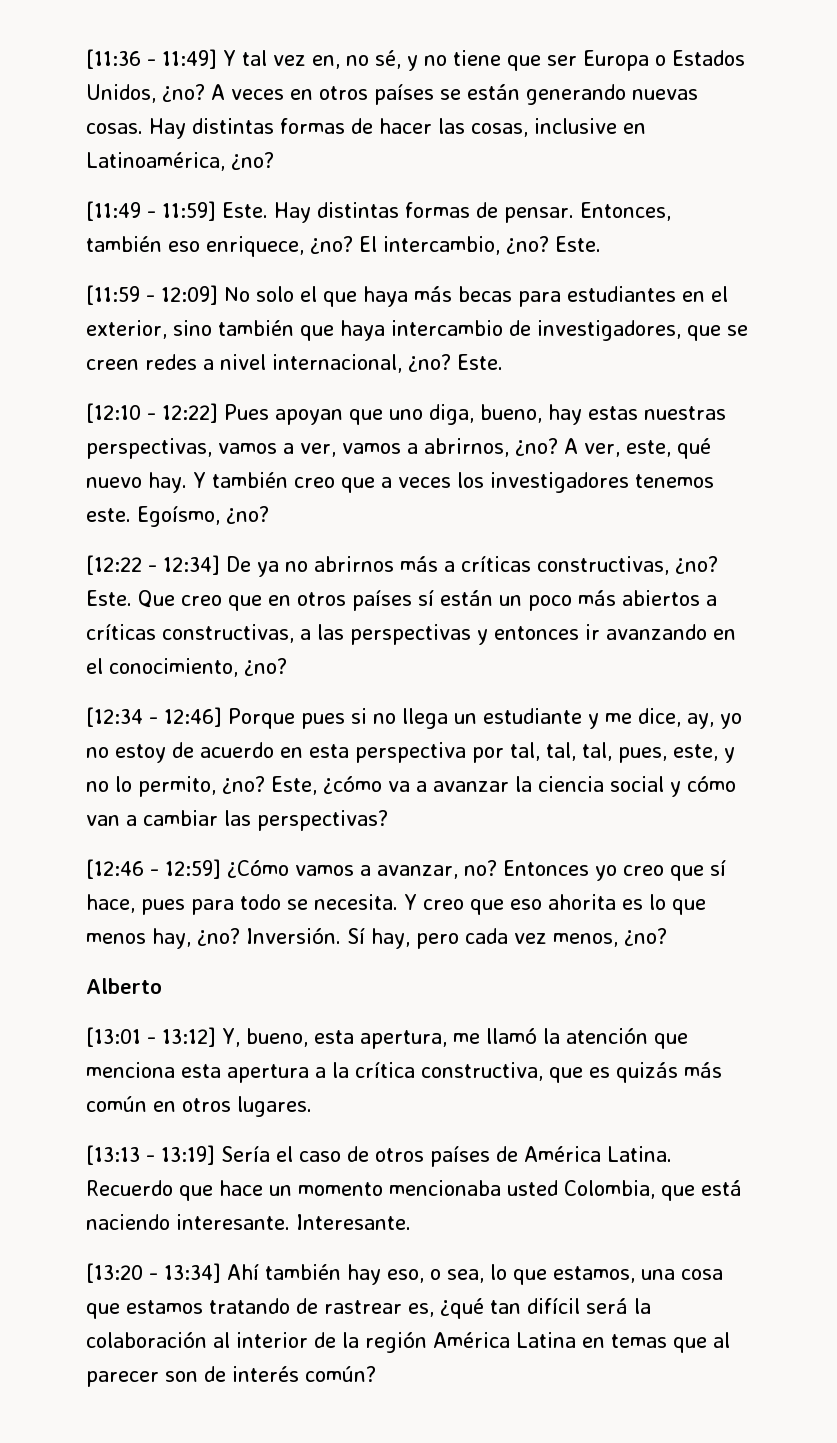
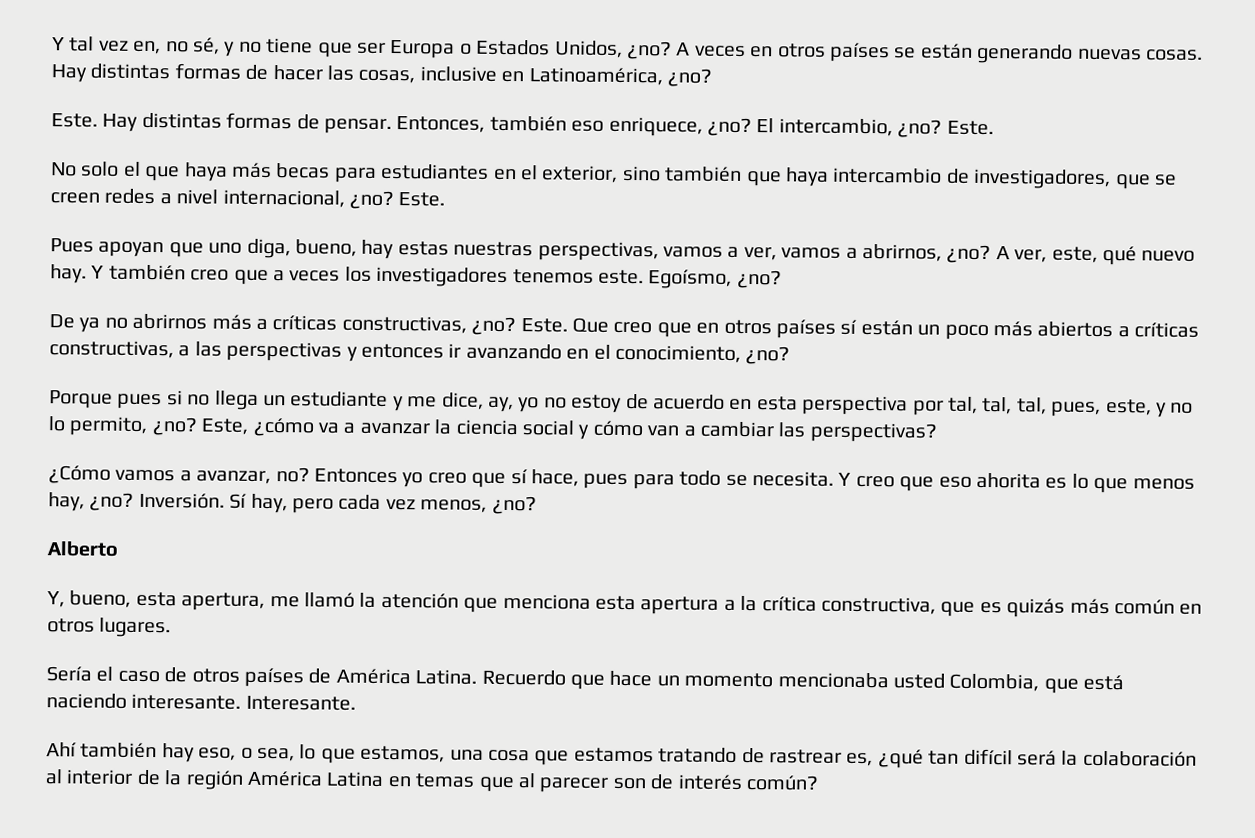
- [11:36 - 11:49] Y tal vez en, no sé, y no tiene que ser Europa o Estados Unidos, ¿no?
+ Y tal vez en, no sé, y no tiene que ser Europa o Estados Unidos, ¿no?
  Hay distintas formas de hacer las cosas, inclusive en Latinoamérica, ¿no?
- [11:49 - 11:59] Este.
+ Este.
- [11:59 - 12:09] No solo el que haya más becas para estudiantes en el exterior, sino también que haya intercambio de investigadores, que se creen redes a nivel internacional, ¿no?
+ No solo el que haya más becas para estudiantes en el exterior, sino también que haya intercambio de investigadores, que se creen redes a nivel internacional, ¿no?
- [12:10 - 12:22] Pues apoyan que uno diga, bueno, hay estas nuestras perspectivas, vamos a ver, vamos a abrirnos, ¿no?
+ Pues apoyan que uno diga, bueno, hay estas nuestras perspectivas, vamos a ver, vamos a abrirnos, ¿no?
- [12:22 - 12:34] De ya no abrirnos más a críticas constructivas, ¿no?
+ De ya no abrirnos más a críticas constructivas, ¿no?
- [12:34 - 12:46] Porque pues si no llega un estudiante y me dice, ay, yo no estoy de acuerdo en esta perspectiva por tal, tal, tal, pues, este, y no lo permito, ¿no?
+ Porque pues si no llega un estudiante y me dice, ay, yo no estoy de acuerdo en esta perspectiva por tal, tal, tal, pues, este, y no lo permito, ¿no?
- [12:46 - 12:59] ¿Cómo vamos a avanzar, no?
+ ¿Cómo vamos a avanzar, no?
- [13:01 - 13:12] Y, bueno, esta apertura, me llamó la atención que menciona esta apertura a la crítica constructiva, que es quizás más común en otros lugares.
+ Y, bueno, esta apertura, me llamó la atención que menciona esta apertura a la crítica constructiva, que es quizás más común en otros lugares.
- [13:13 - 13:19] Sería el caso de otros países de América Latina.
+ Sería el caso de otros países de América Latina.
- [13:20 - 13:34] Ahí también hay eso, o sea, lo que estamos, una cosa que estamos tratando de rastrear es, ¿qué tan difícil será la colaboración al interior de la región América Latina en temas que al parecer son de interés común?
+ Ahí también hay eso, o sea, lo que estamos, una cosa que estamos tratando de rastrear es, ¿qué tan difícil será la colaboración al interior de la región América Latina en temas que al parecer son de interés común?

